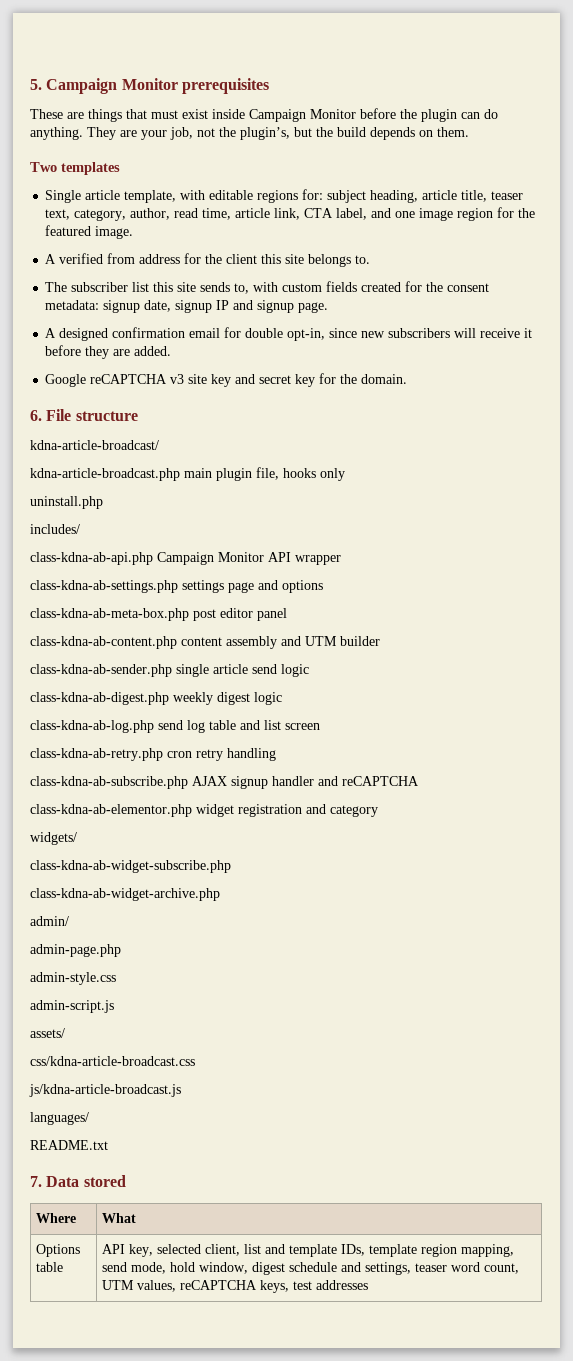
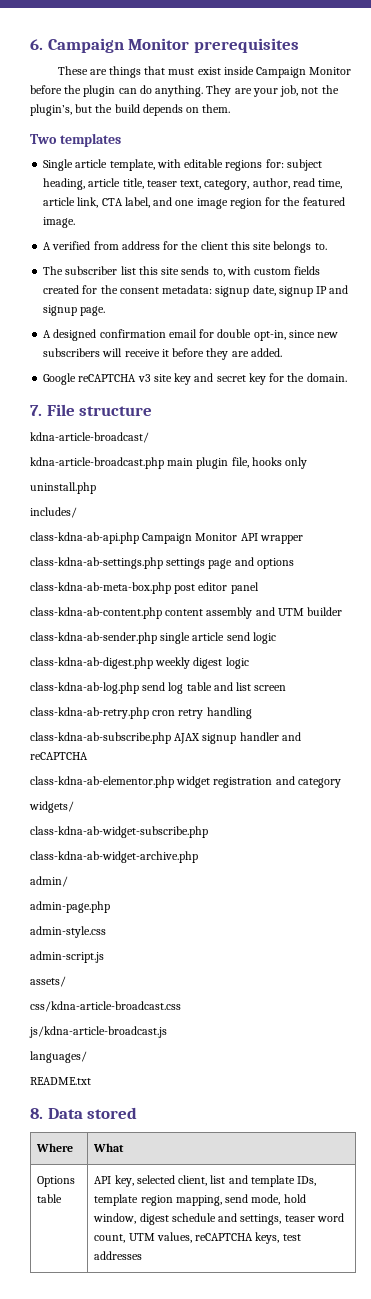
- 5. Campaign Monitor prerequisites
+ 6. Campaign Monitor prerequisites
- 6. File structure
+ 7. File structure
- 7. Data stored
+ 8. Data stored

